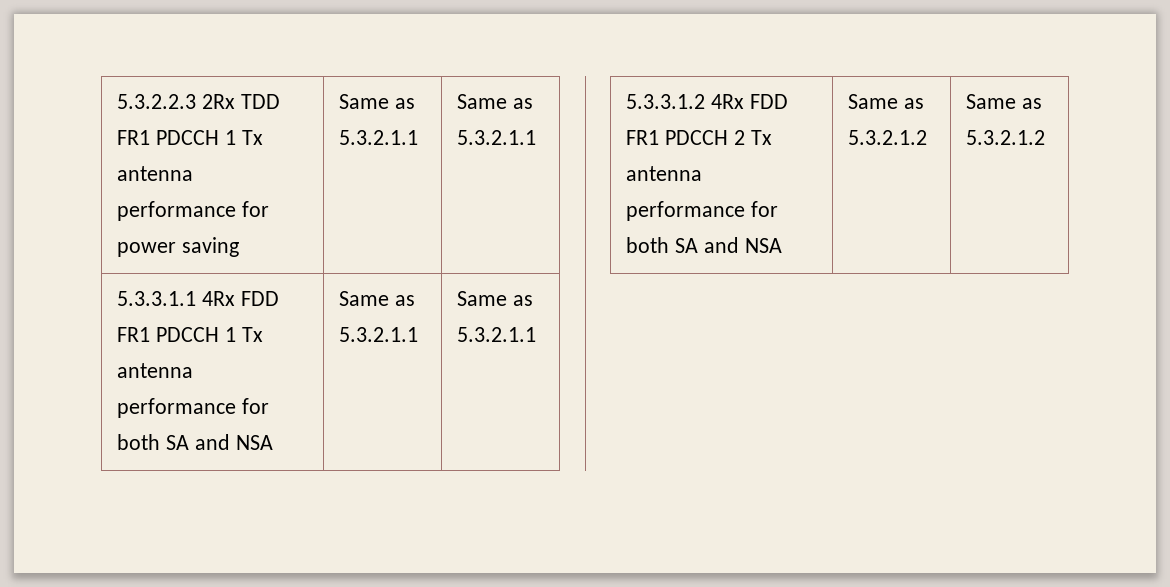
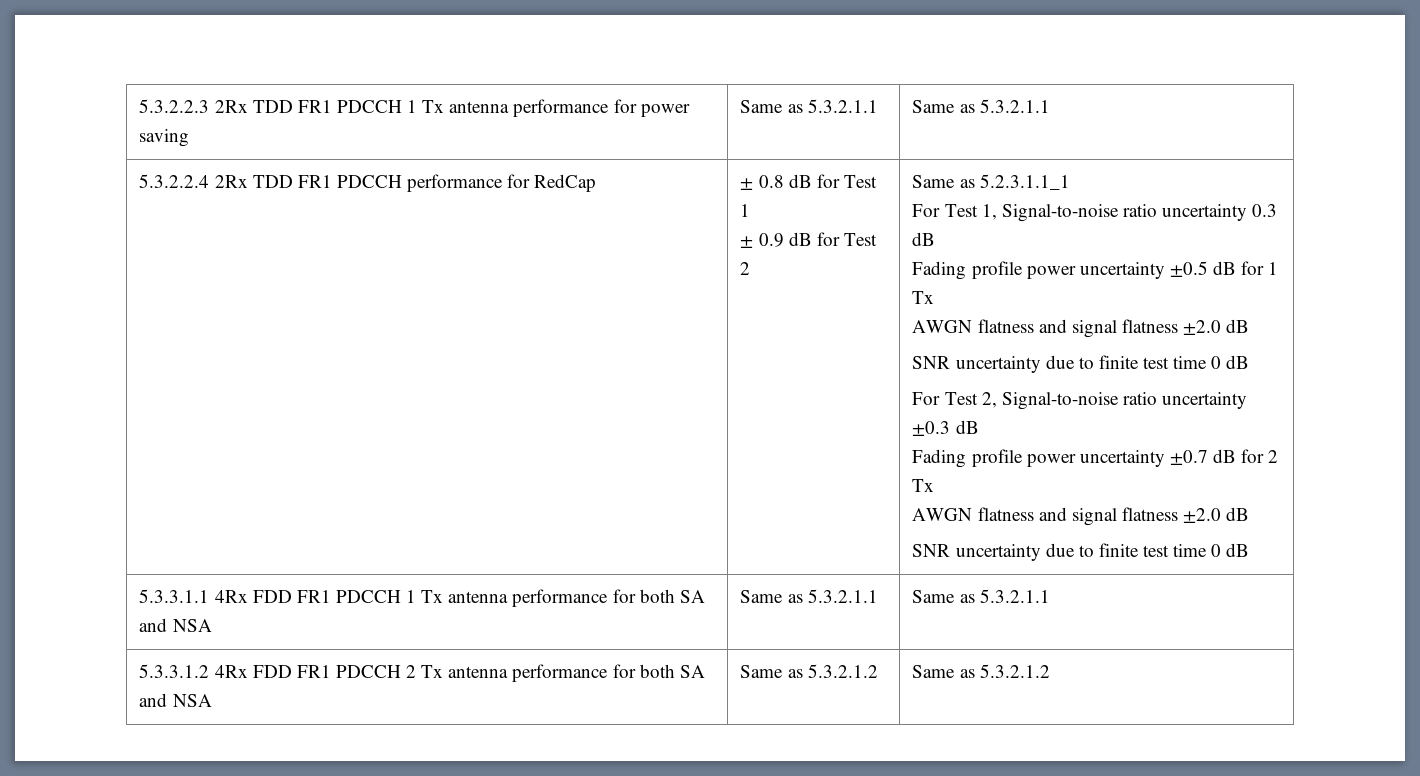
+ 5.3.2.2.4 2Rx TDD FR1 PDCCH performance for RedCap | ± 0.8 dB for Test 1
+ ± 0.9 dB for Test 2 | Same as 5.2.3.1.1_1
+ For Test 1, Signal-to-noise ratio uncertainty 0.3 dB
+ Fading profile power uncertainty ±0.5 dB for 1 Tx
+ AWGN flatness and signal flatness ±2.0 dB
+ SNR uncertainty due to finite test time 0 dB
+ For Test 2, Signal-to-noise ratio uncertainty ±0.3 dB
+ Fading profile power uncertainty ±0.7 dB for 2 Tx
+ AWGN flatness and signal flatness ±2.0 dB
+ SNR uncertainty due to finite test time 0 dB

